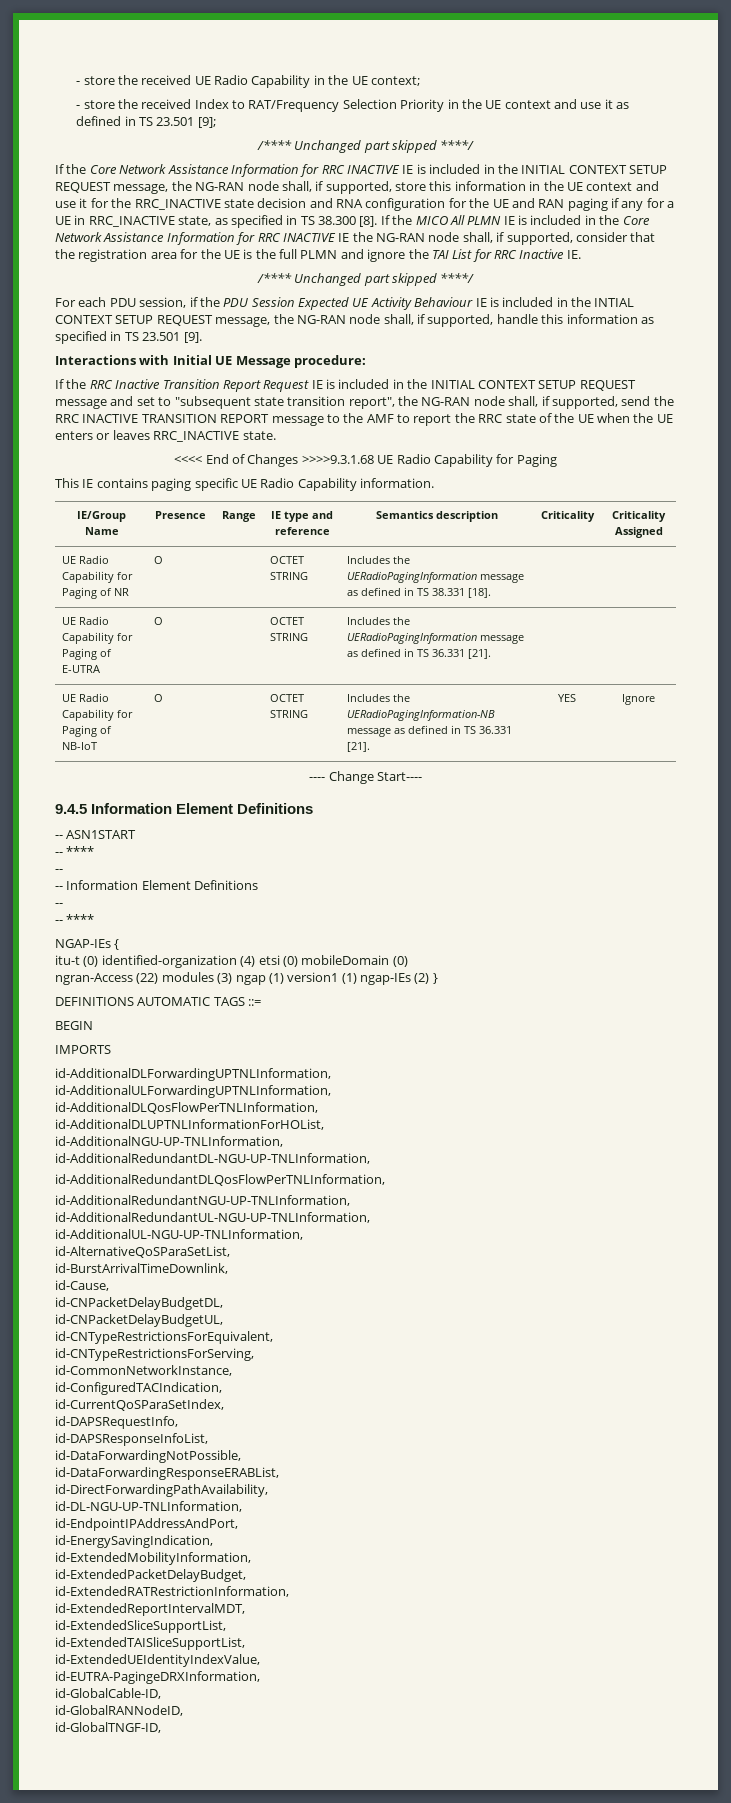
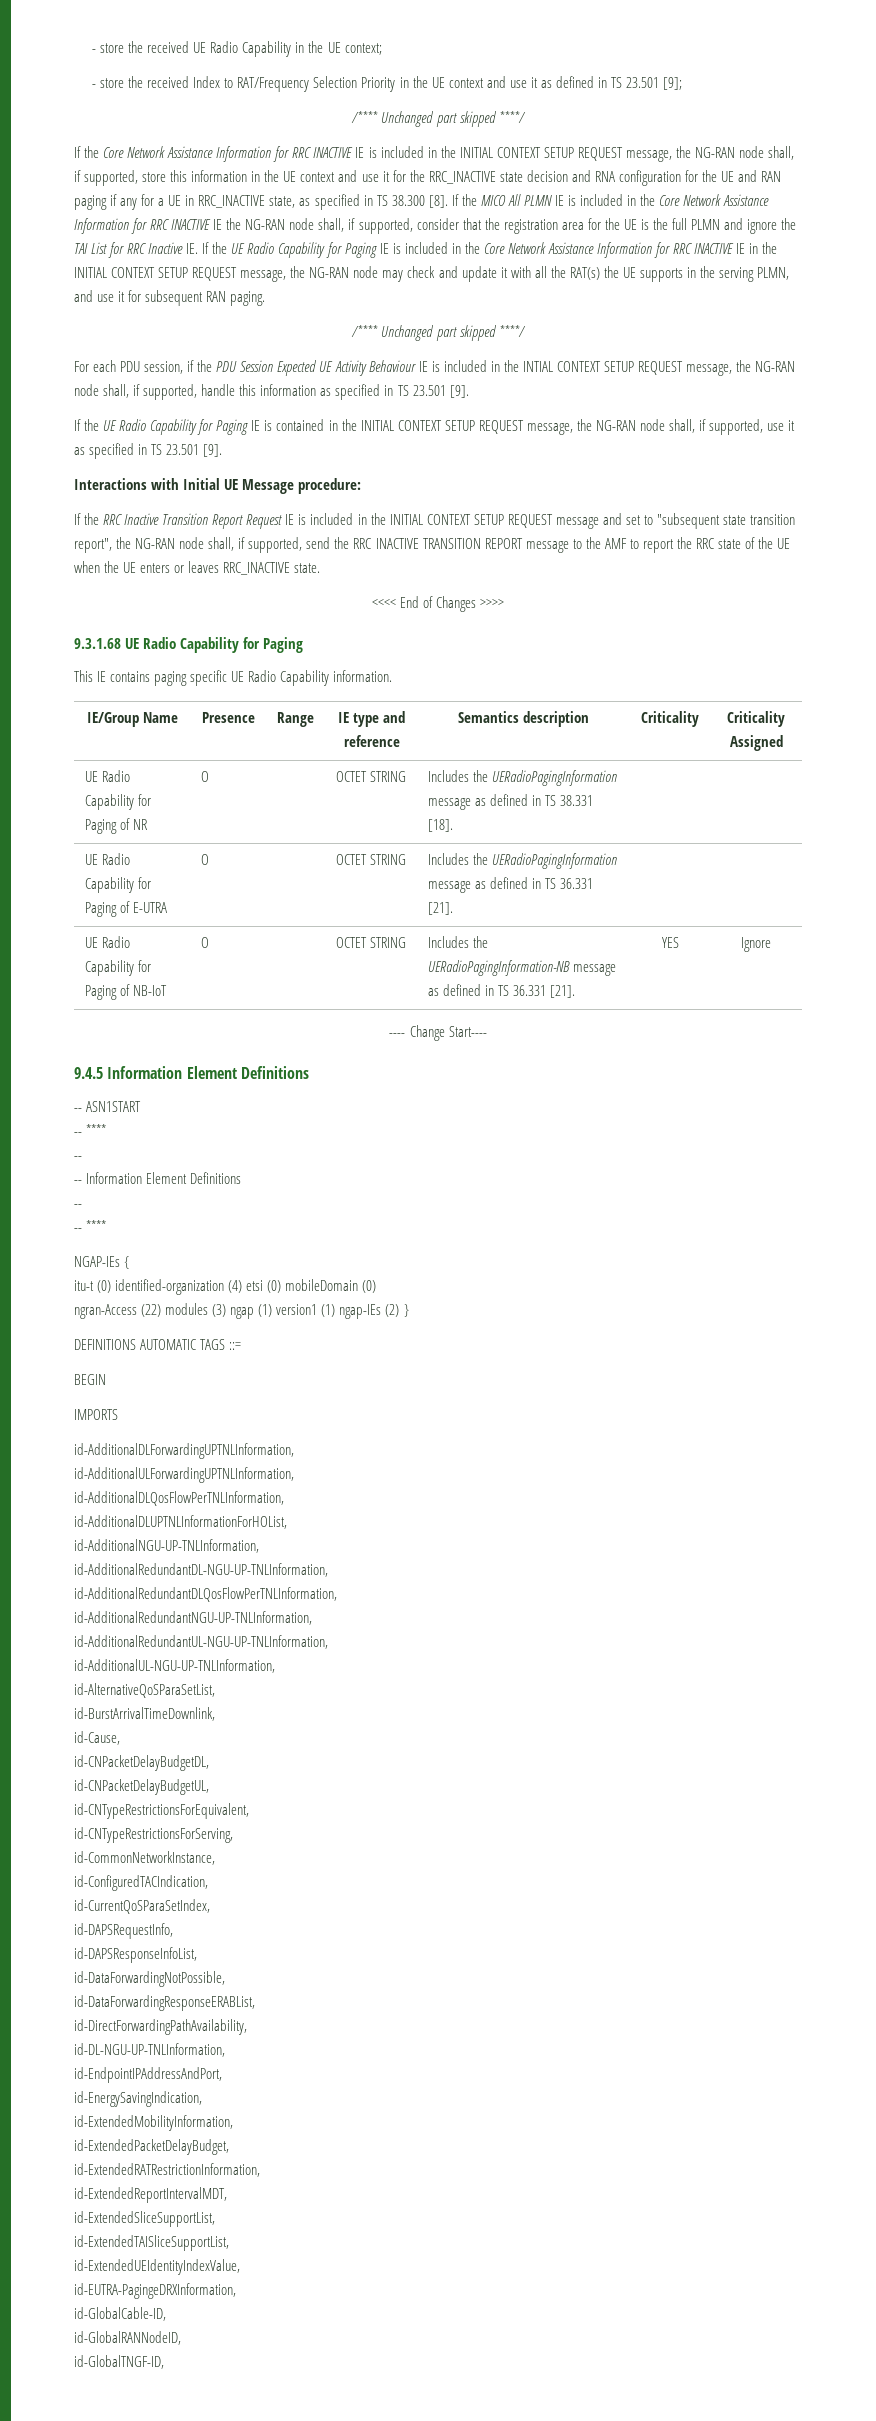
- If the MICO All PLMN IE is included in the Core Network Assistance Information for RRC INACTIVE IE the NG-RAN node shall, if supported, consider that the registration area for the UE is the full PLMN and ignore the TAI List for RRC Inactive IE.
+ If the MICO All PLMN IE is included in the Core Network Assistance Information for RRC INACTIVE IE the NG-RAN node shall, if supported, consider that the registration area for the UE is the full PLMN and ignore the TAI List for RRC Inactive IE. If the UE Radio Capability for Paging IE is included in the Core Network Assistance Information for RRC INACTIVE IE in the INITIAL CONTEXT SETUP REQUEST message, the NG-RAN node may check and update it with all the RAT(s) the UE supports in the serving PLMN, and use it for subsequent RAN paging.
+ If the UE Radio Capability for Paging IE is contained in the INITIAL CONTEXT SETUP REQUEST message, the NG-RAN node shall, if supported, use it as specified in TS 23.501 [9].
- <<<< End of Changes >>>>9.3.1.68 UE Radio Capability for Paging
+ <<<< End of Changes >>>>
+ 9.3.1.68 UE Radio Capability for Paging

